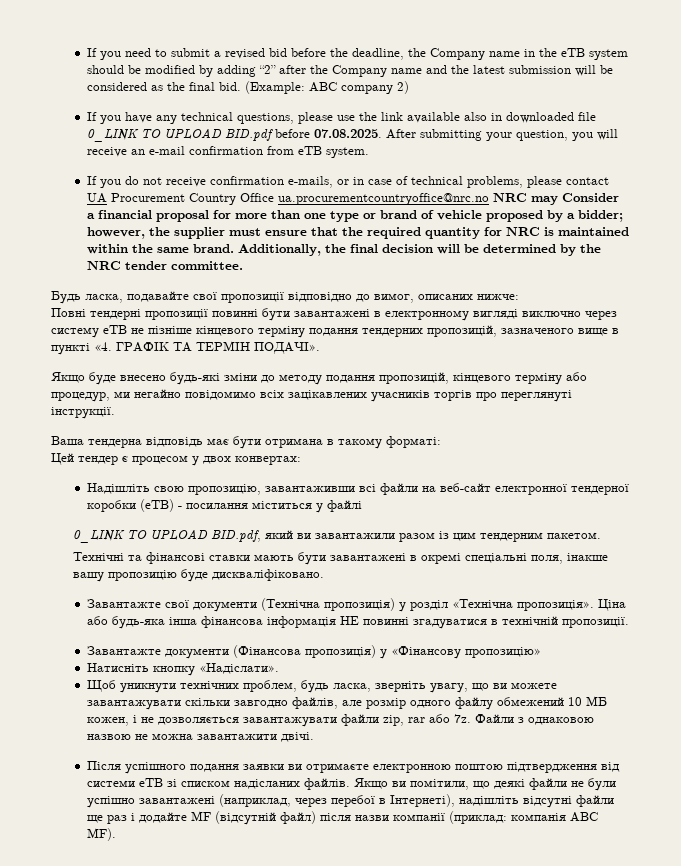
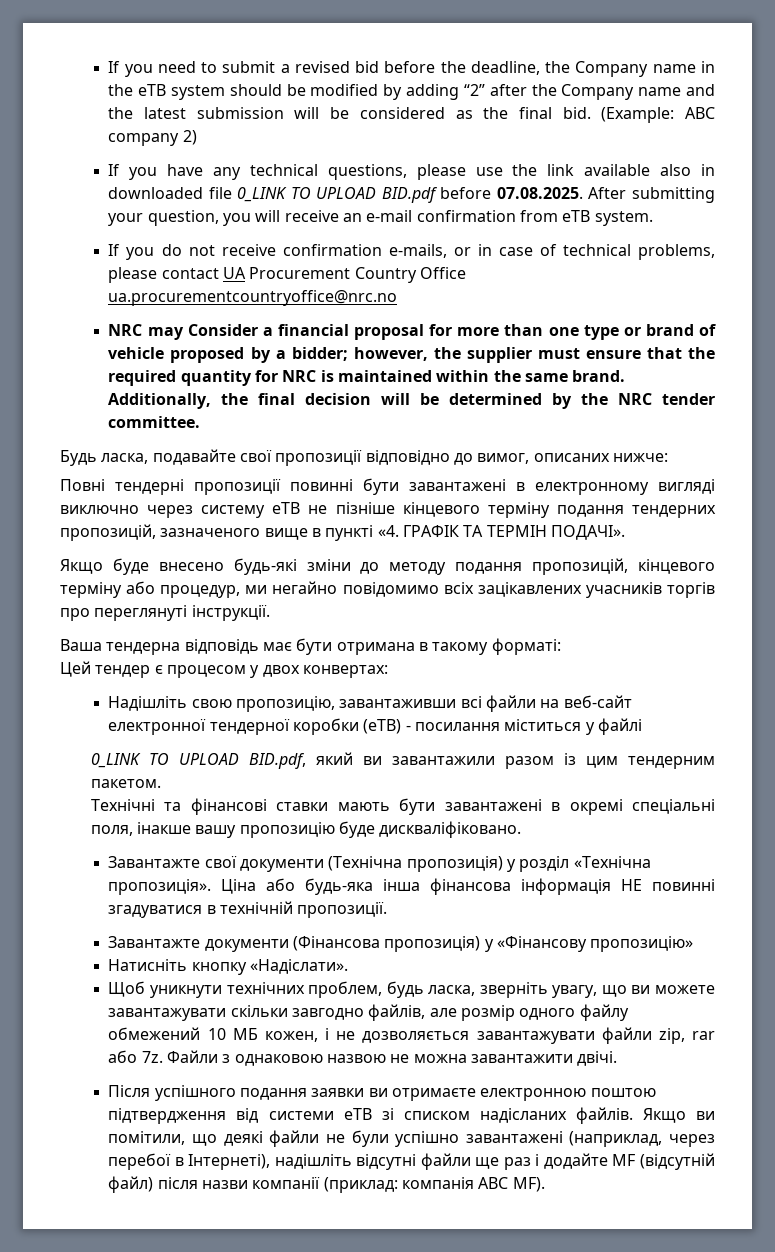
- If you do not receive confirmation e-mails, or in case of technical problems, please contact UA Procurement Country Office ua.procurementcountryoffice@nrc.no NRC may Consider a financial proposal for more than one type or brand of vehicle proposed by a bidder; however, the supplier must ensure that the required quantity for NRC is maintained within the same brand.
+ If you do not receive confirmation e-mails, or in case of technical problems, please contact UA Procurement Country Office ua.procurementcountryoffice@nrc.no
+ NRC may Consider a financial proposal for more than one type or brand of vehicle proposed by a bidder; however, the supplier must ensure that the required quantity for NRC is maintained within the same brand.

